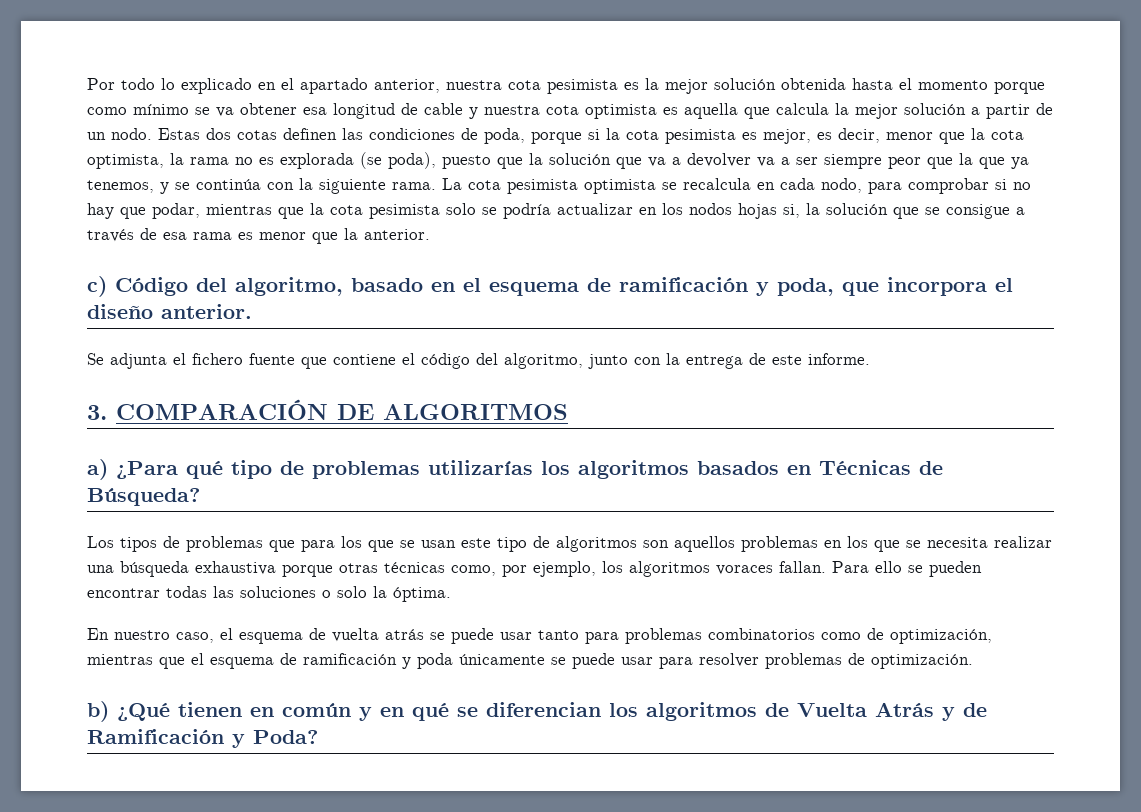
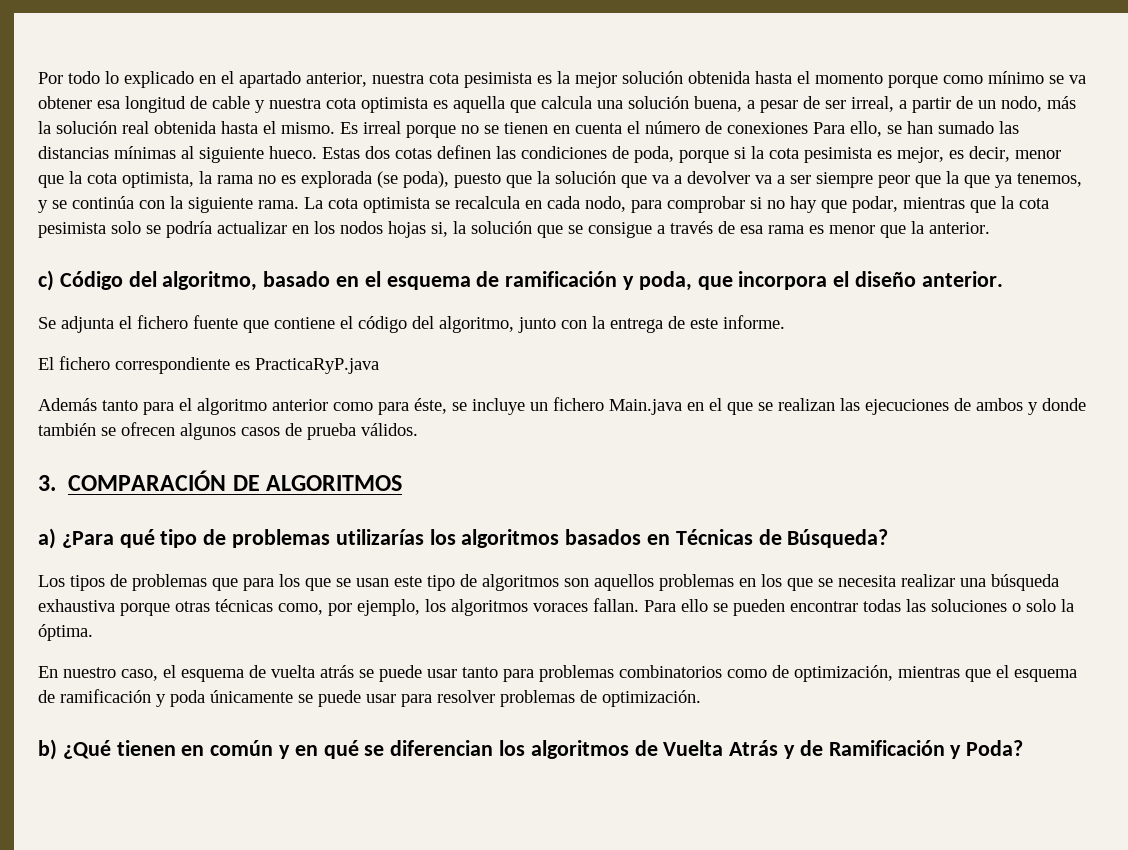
- Por todo lo explicado en el apartado anterior, nuestra cota pesimista es la mejor solución obtenida hasta el momento porque como mínimo se va obtener esa longitud de cable y nuestra cota optimista es aquella que calcula la mejor solución a partir de un nodo.
+ Por todo lo explicado en el apartado anterior, nuestra cota pesimista es la mejor solución obtenida hasta el momento porque como mínimo se va obtener esa longitud de cable y nuestra cota optimista es aquella que calcula una solución buena, a pesar de ser irreal, a partir de un nodo, más la solución real obtenida hasta el mismo. Es irreal porque no se tienen en cuenta el número de conexiones Para ello, se han sumado las distancias mínimas al siguiente hueco.
- La cota pesimista optimista se recalcula en cada nodo, para comprobar si no hay que podar, mientras que la cota pesimista solo se podría actualizar en los nodos hojas si, la solución que se consigue a través de esa rama es menor que la anterior.
+ La cota optimista se recalcula en cada nodo, para comprobar si no hay que podar, mientras que la cota pesimista solo se podría actualizar en los nodos hojas si, la solución que se consigue a través de esa rama es menor que la anterior.
+ El fichero correspondiente es PracticaRyP.java
+ Además tanto para el algoritmo anterior como para éste, se incluye un fichero Main.java en el que se realizan las ejecuciones de ambos y donde también se ofrecen algunos casos de prueba válidos.

